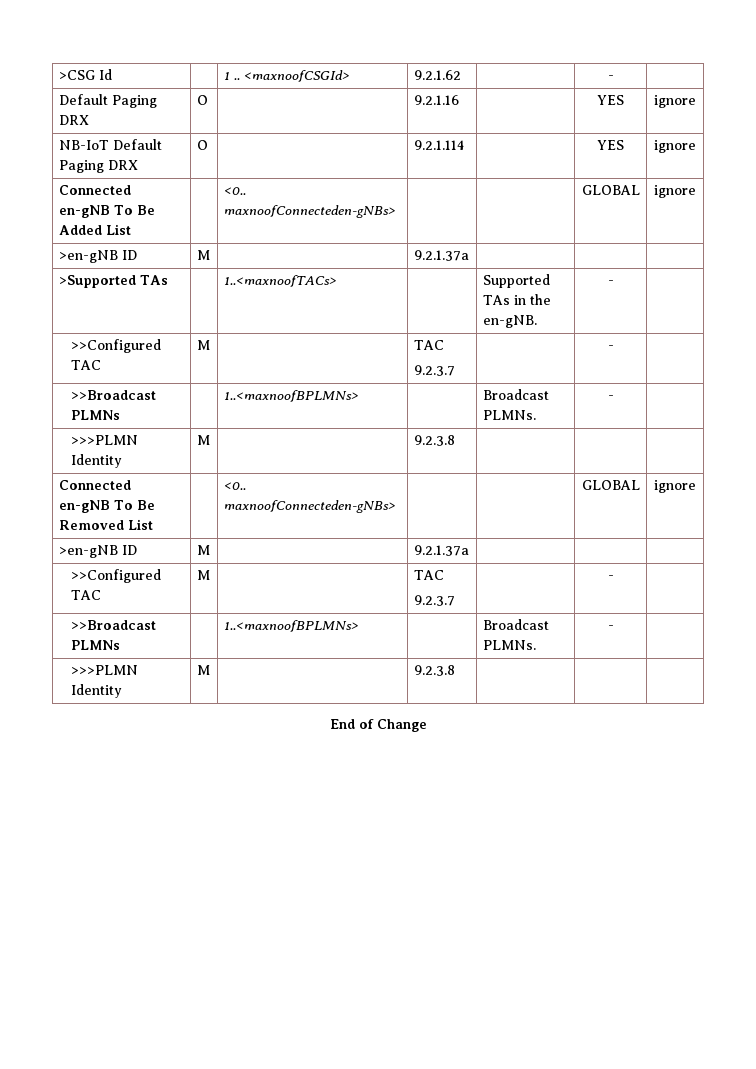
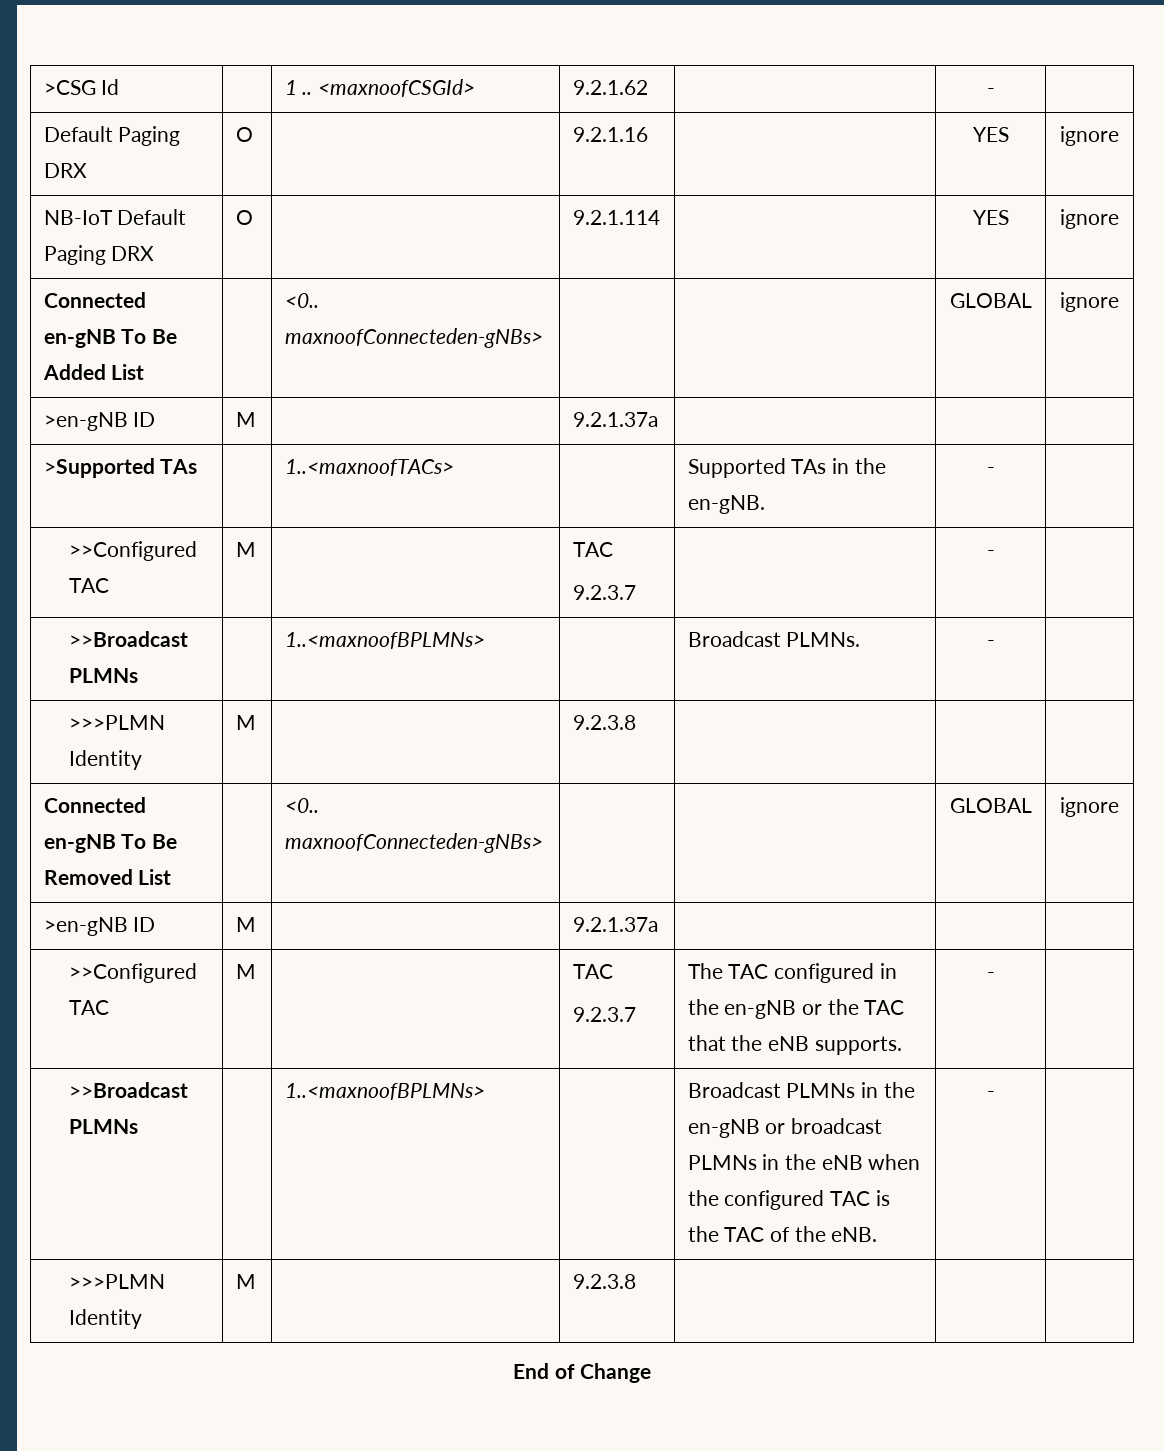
  Connected en-gNB To Be Removed List | | <0.. maxnoofConnecteden-gNBs> | | | GLOBAL | ignore
  >en-gNB ID | M | | 9.2.1.37a | | |
  >>Configured TAC | M | | TAC
- 9.2.3.7 | | - |
- >>Broadcast PLMNs | | 1..<maxnoofBPLMNs> | | Broadcast PLMNs. | - |
+ 9.2.3.7 | The TAC configured in the en-gNB or the TAC that the eNB supports. | - |
+ >>Broadcast PLMNs | | 1..<maxnoofBPLMNs> | | Broadcast PLMNs in the en-gNB or broadcast PLMNs in the eNB when the configured TAC is the TAC of the eNB. | - |

